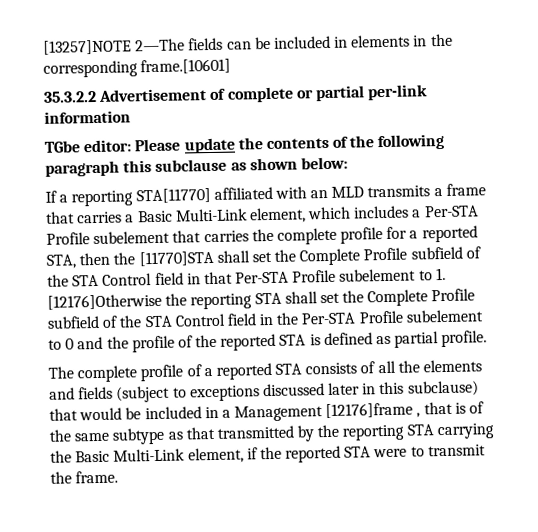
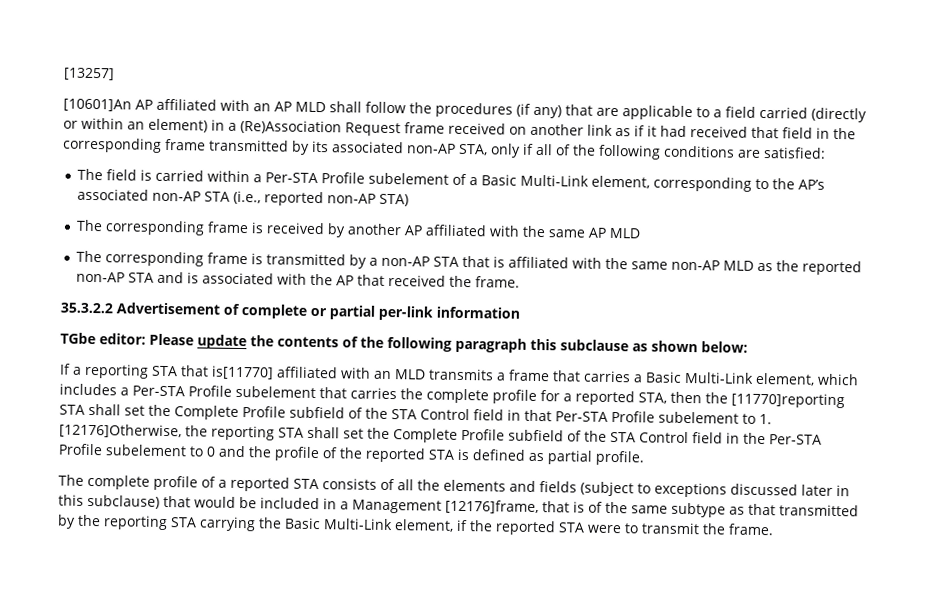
- [13257]NOTE 2—The fields can be included in elements in the corresponding frame.[10601]
+ [13257]
+ [10601]An AP affiliated with an AP MLD shall follow the procedures (if any) that are applicable to a field carried (directly or within an element) in a (Re)Association Request frame received on another link as if it had received that field in the corresponding frame transmitted by its associated non-AP STA, only if all of the following conditions are satisfied:
+ The field is carried within a Per-STA Profile subelement of a Basic Multi-Link element, corresponding to the AP’s associated non-AP STA (i.e., reported non-AP STA)
+ The corresponding frame is received by another AP affiliated with the same AP MLD
+ The corresponding frame is transmitted by a non-AP STA that is affiliated with the same non-AP MLD as the reported non-AP STA and is associated with the AP that received the frame.
- If a reporting STA[11770] affiliated with an MLD transmits a frame that carries a Basic Multi-Link element, which includes a Per-STA Profile subelement that carries the complete profile for a reported STA, then the [11770]STA shall set the Complete Profile subfield of the STA Control field in that Per-STA Profile subelement to 1. [12176]Otherwise the reporting STA shall set the Complete Profile subfield of the STA Control field in the Per-STA Profile subelement to 0 and the profile of the reported STA is defined as partial profile.
+ If a reporting STA that is[11770] affiliated with an MLD transmits a frame that carries a Basic Multi-Link element, which includes a Per-STA Profile subelement that carries the complete profile for a reported STA, then the [11770]reporting STA shall set the Complete Profile subfield of the STA Control field in that Per-STA Profile subelement to 1. [12176]Otherwise, the reporting STA shall set the Complete Profile subfield of the STA Control field in the Per-STA Profile subelement to 0 and the profile of the reported STA is defined as partial profile.
- The complete profile of a reported STA consists of all the elements and fields (subject to exceptions discussed later in this subclause) that would be included in a Management [12176]frame , that is of the same subtype as that transmitted by the reporting STA carrying the Basic Multi-Link element, if the reported STA were to transmit the frame.
+ The complete profile of a reported STA consists of all the elements and fields (subject to exceptions discussed later in this subclause) that would be included in a Management [12176]frame, that is of the same subtype as that transmitted by the reporting STA carrying the Basic Multi-Link element, if the reported STA were to transmit the frame.

